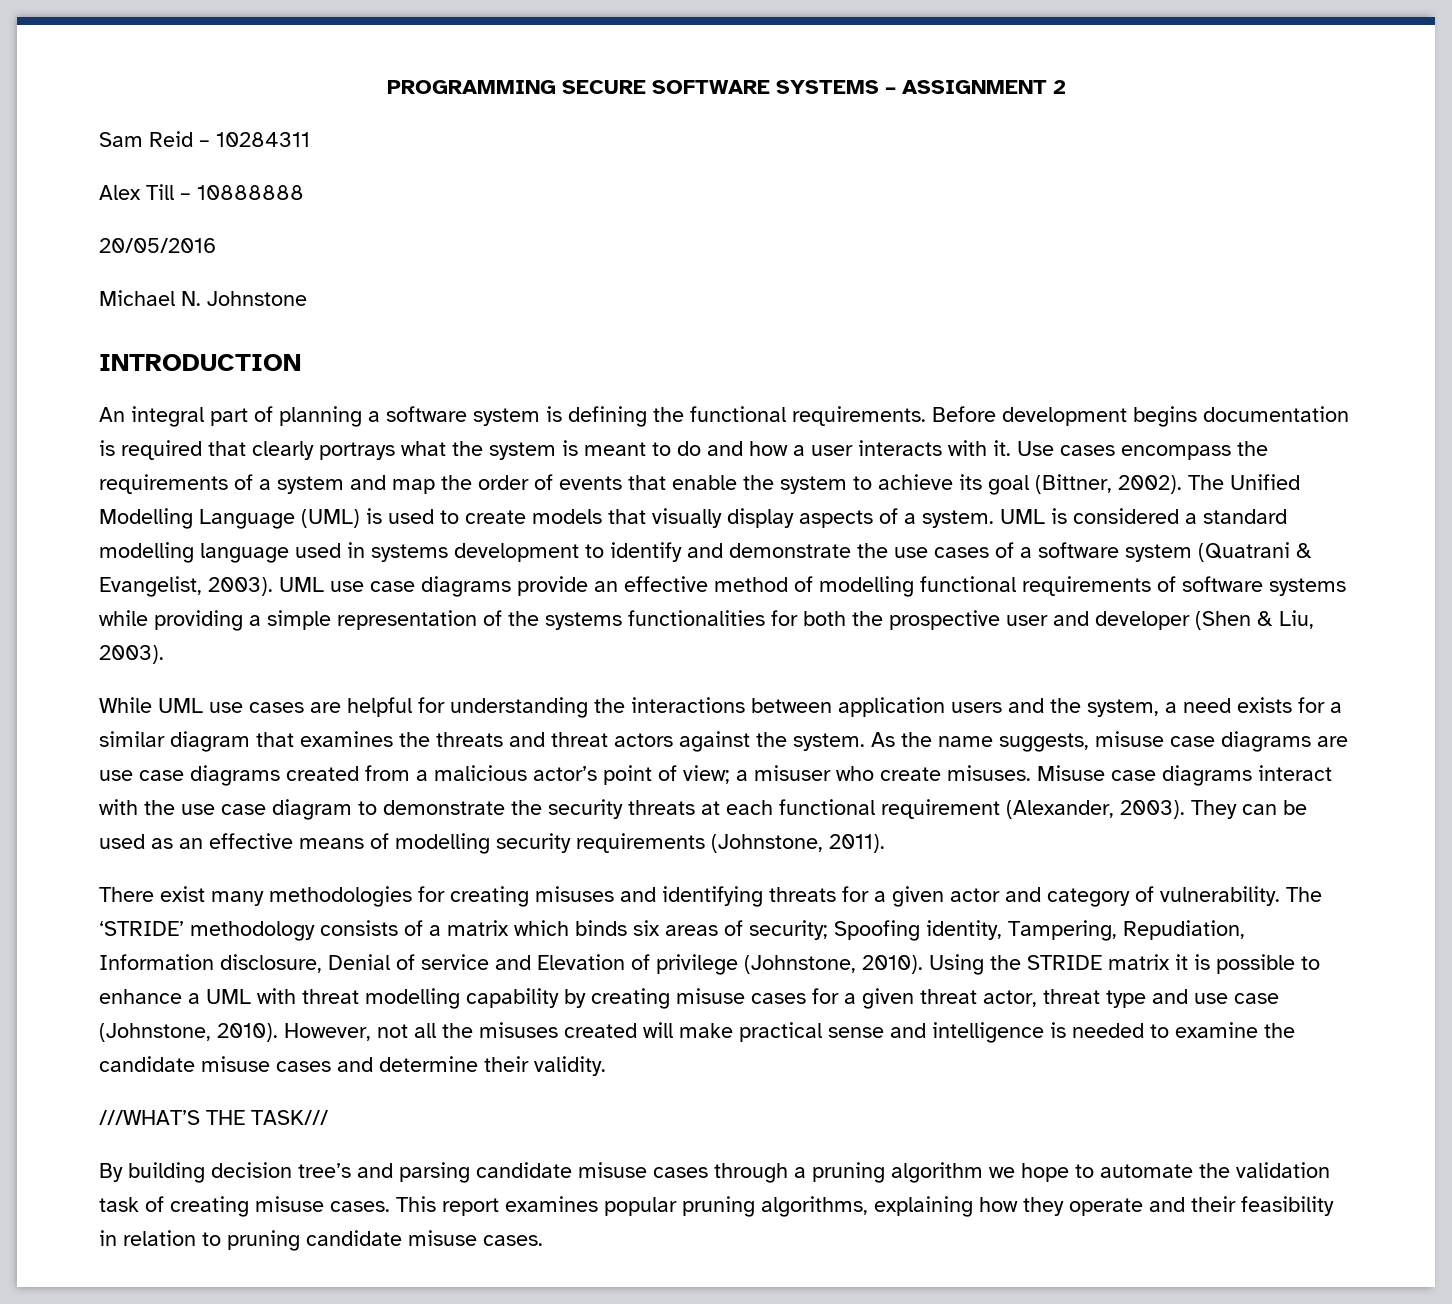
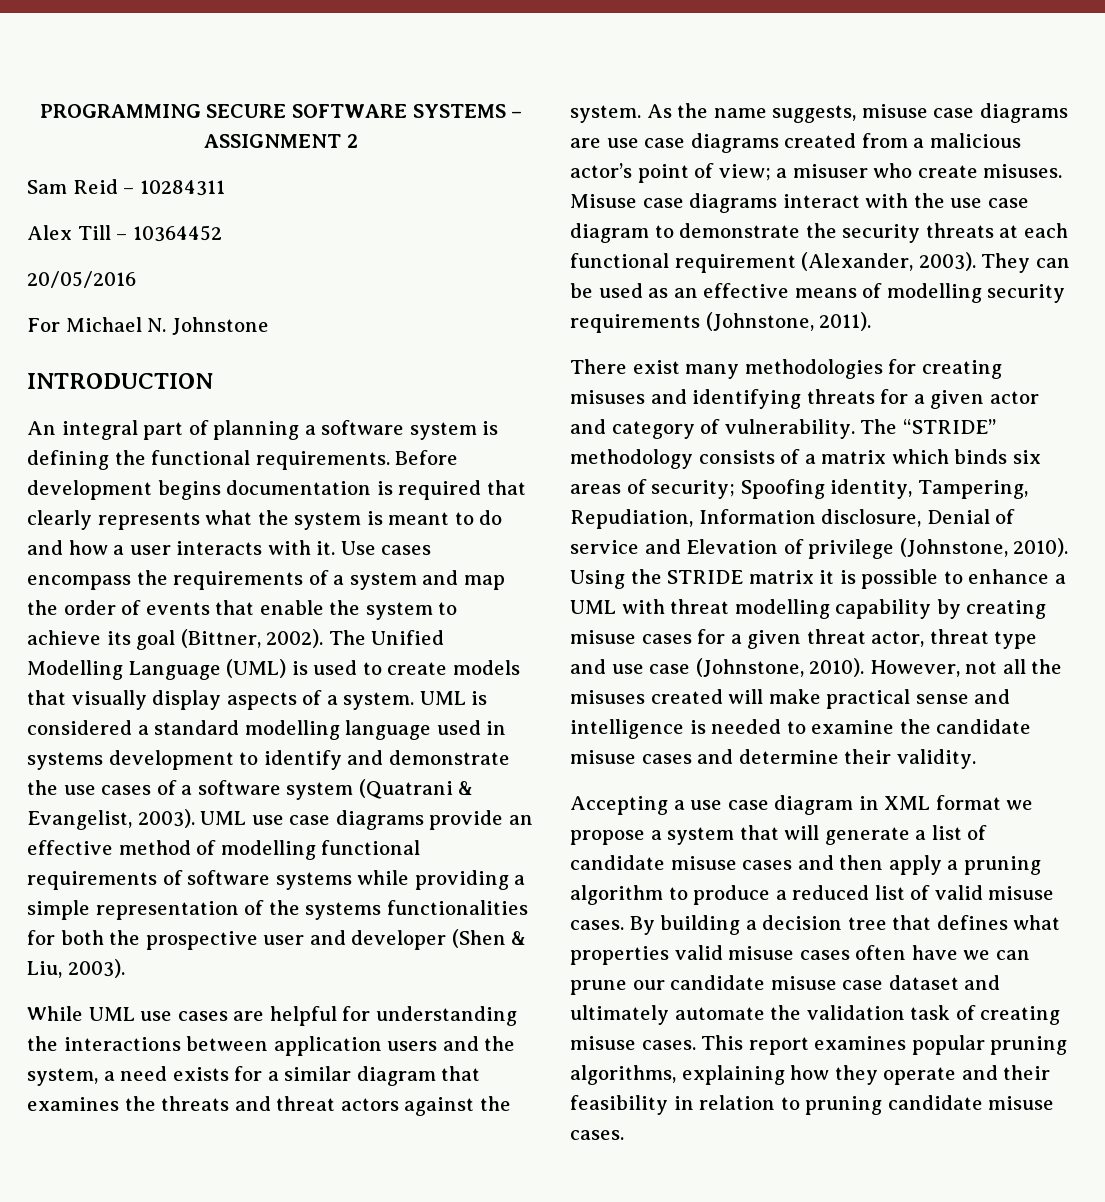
- Alex Till – 10888888
+ Alex Till – 10364452
- Michael N. Johnstone
+ For Michael N. Johnstone
- Before development begins documentation is required that clearly portrays what the system is meant to do and how a user interacts with it.
+ Before development begins documentation is required that clearly represents what the system is meant to do and how a user interacts with it.
- The ‘STRIDE’ methodology consists of a matrix which binds six areas of security; Spoofing identity, Tampering, Repudiation, Information disclosure, Denial of service and Elevation of privilege (Johnstone, 2010).
+ The “STRIDE” methodology consists of a matrix which binds six areas of security; Spoofing identity, Tampering, Repudiation, Information disclosure, Denial of service and Elevation of privilege (Johnstone, 2010).
- ///WHAT’S THE TASK///
- By building decision tree’s and parsing candidate misuse cases through a pruning algorithm we hope to automate the validation task of creating misuse cases.
+ Accepting a use case diagram in XML format we propose a system that will generate a list of candidate misuse cases and then apply a pruning algorithm to produce a reduced list of valid misuse cases. By building a decision tree that defines what properties valid misuse cases often have we can prune our candidate misuse case dataset and ultimately automate the validation task of creating misuse cases.

